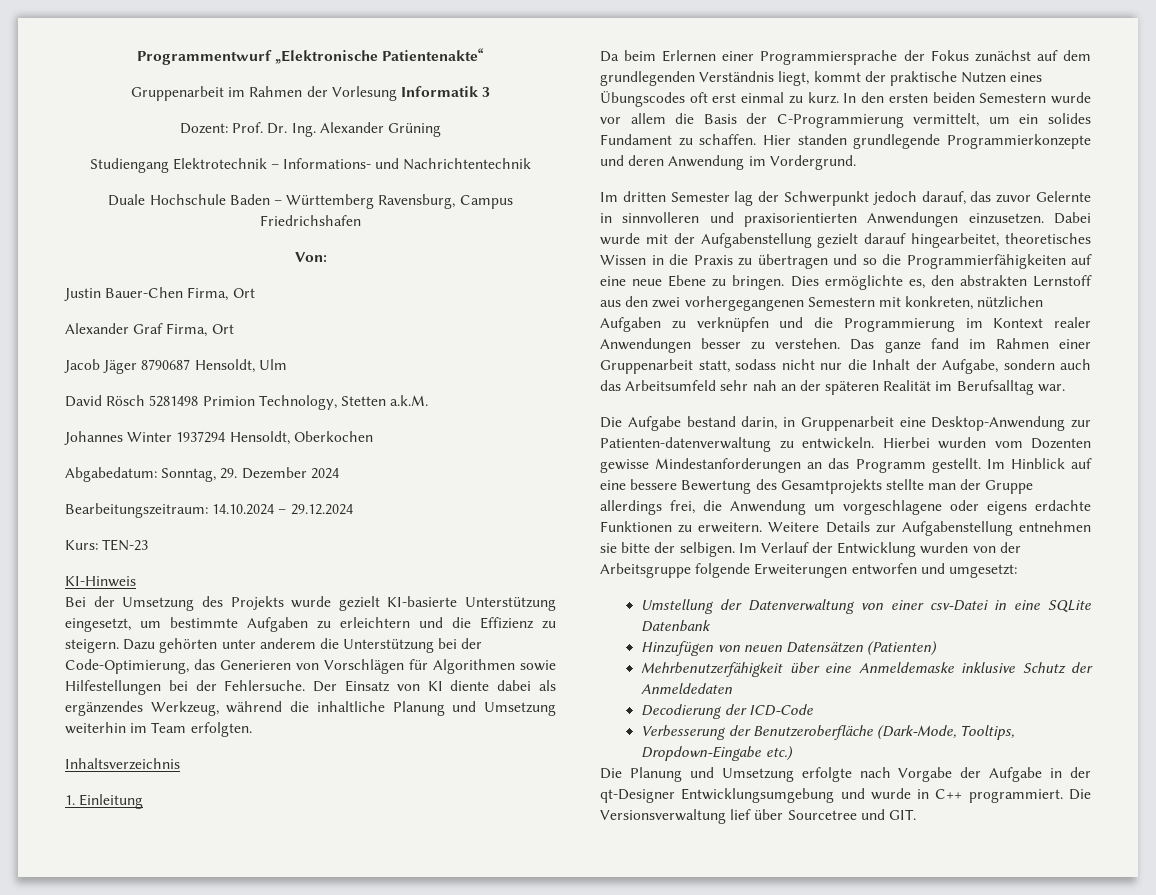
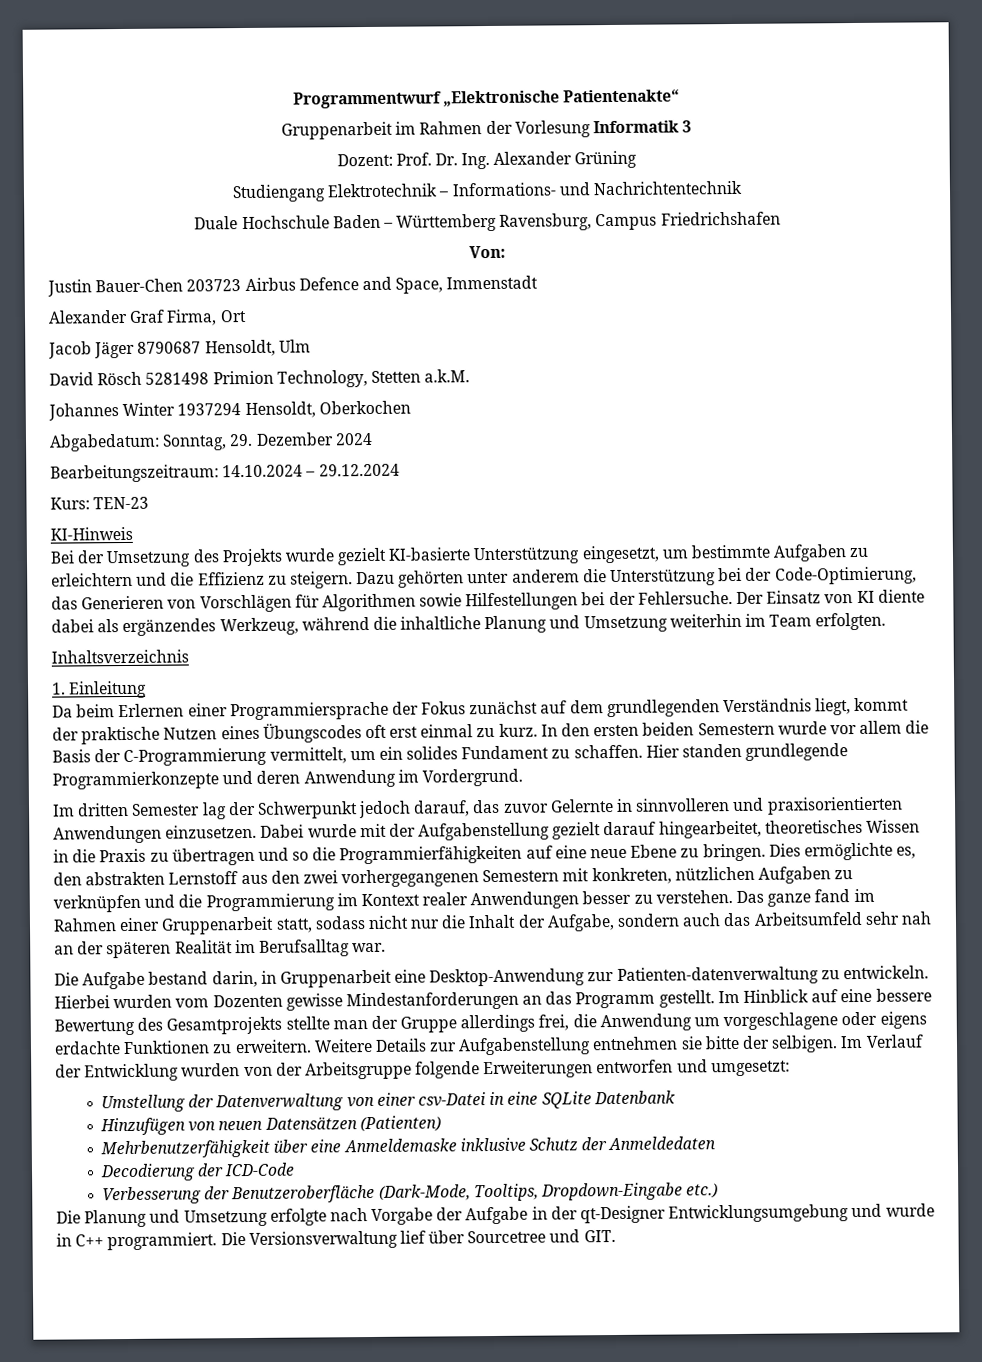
- Justin Bauer-Chen Firma, Ort
+ Justin Bauer-Chen 203723 Airbus Defence and Space, Immenstadt

